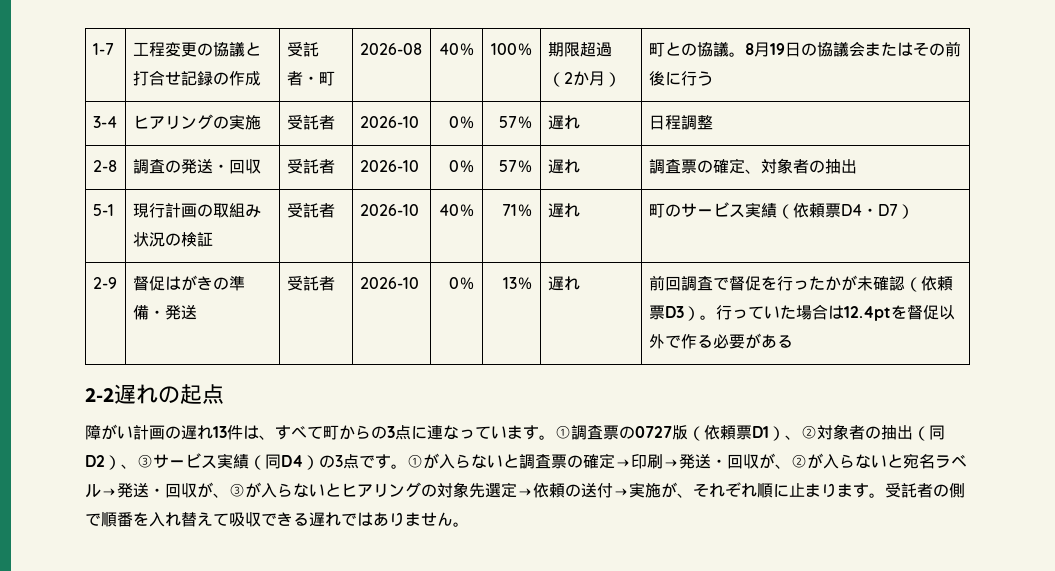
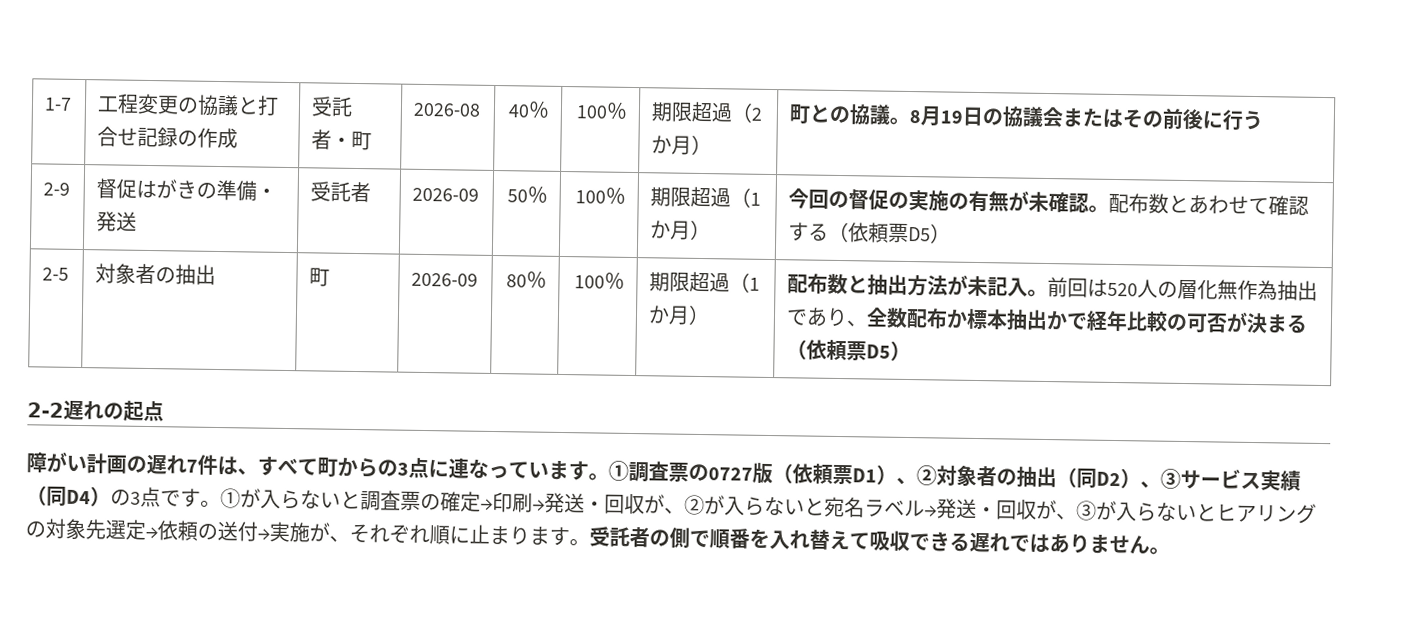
- 3-4 | ヒアリングの実施 | 受託者 | 2026-10 | 0％ | 57％ | 遅れ | 日程調整
- 2-8 | 調査の発送・回収 | 受託者 | 2026-10 | 0％ | 57％ | 遅れ | 調査票の確定、対象者の抽出
- 5-1 | 現行計画の取組み状況の検証 | 受託者 | 2026-10 | 40％ | 71％ | 遅れ | 町のサービス実績（依頼票D4・D7）
- 2-9 | 督促はがきの準備・発送 | 受託者 | 2026-10 | 0％ | 13％ | 遅れ | 前回調査で督促を行ったかが未確認（依頼票D3）。行っていた場合は12.4ptを督促以外で作る必要がある
+ 2-9 | 督促はがきの準備・発送 | 受託者 | 2026-09 | 50％ | 100％ | 期限超過（1か月） | 今回の督促の実施の有無が未確認。配布数とあわせて確認する（依頼票D5）
+ 2-5 | 対象者の抽出 | 町 | 2026-09 | 80％ | 100％ | 期限超過（1か月） | 配布数と抽出方法が未記入。前回は520人の層化無作為抽出であり、全数配布か標本抽出かで経年比較の可否が決まる（依頼票D5）
- 障がい計画の遅れ13件は、すべて町からの3点に連なっています。
+ 障がい計画の遅れ7件は、すべて町からの3点に連なっています。

